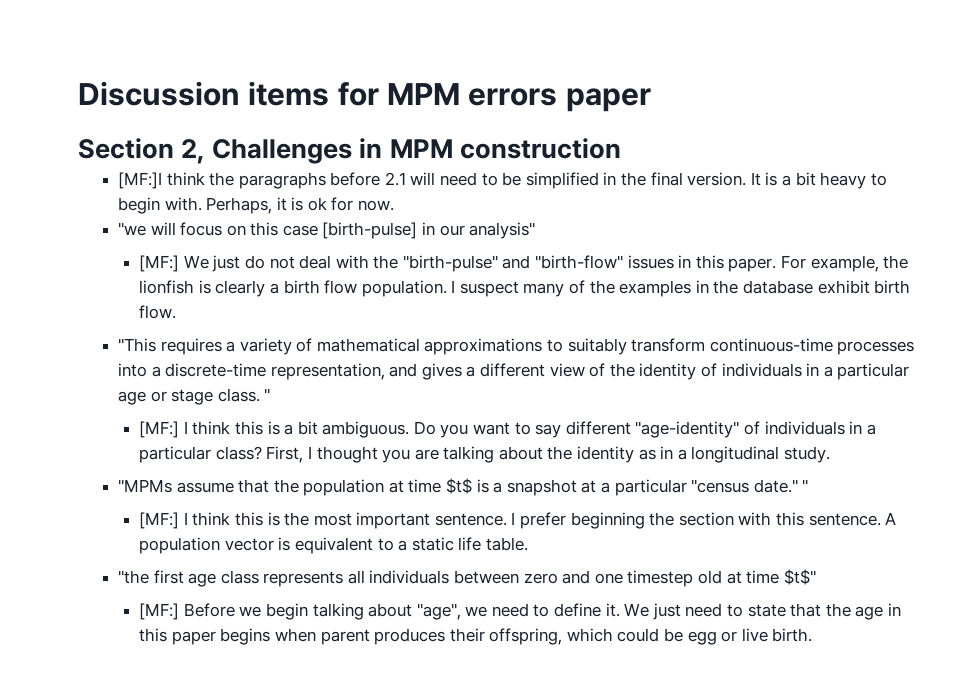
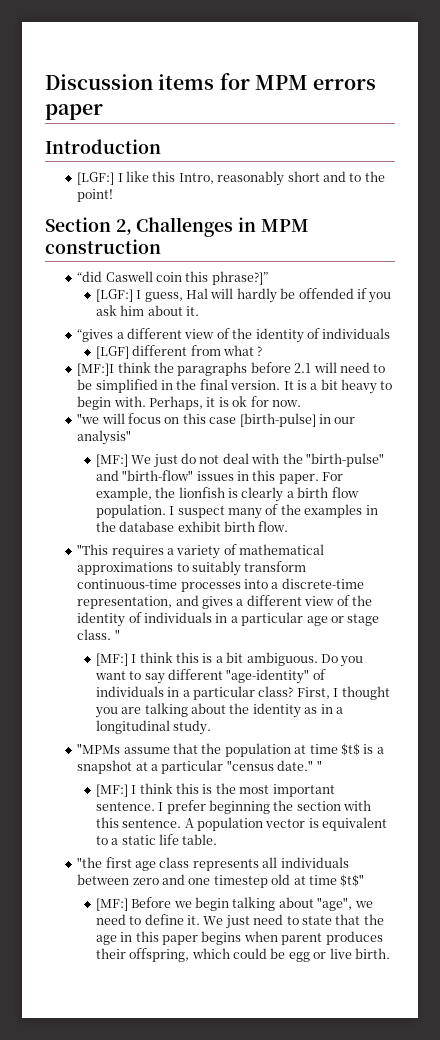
+ Introduction
+ [LGF:] I like this Intro, reasonably short and to the point!
+ “did Caswell coin this phrase?]”
+ [LGF:] I guess, Hal will hardly be offended if you ask him about it.
+ “gives a different view of the identity of individuals
+ [LGF] different from what ?

